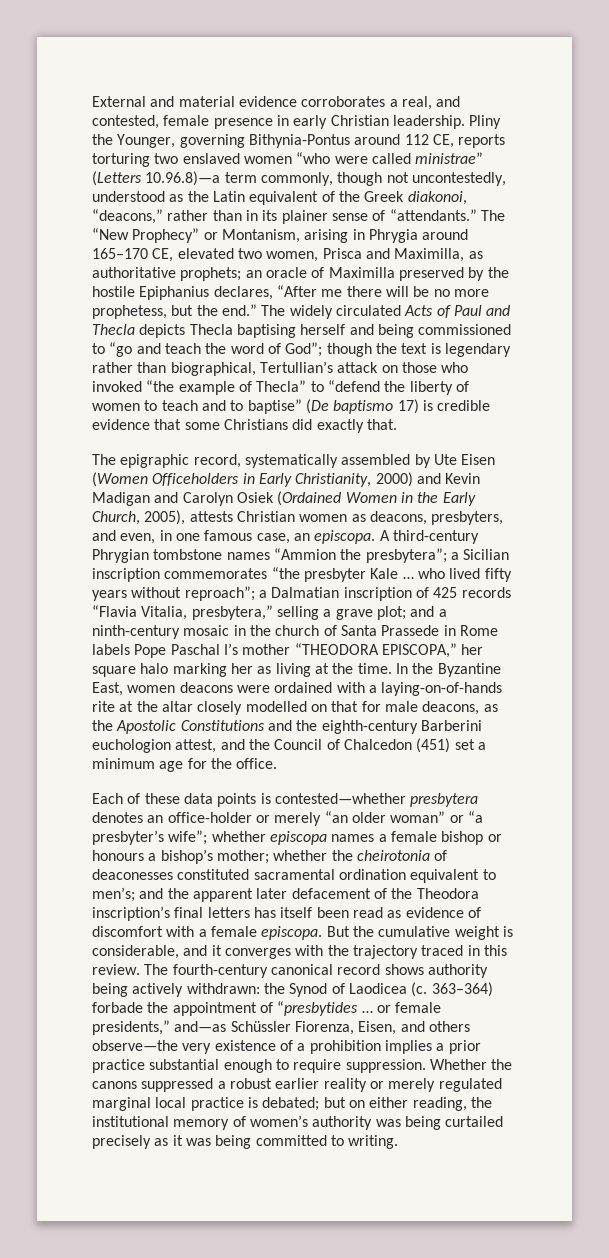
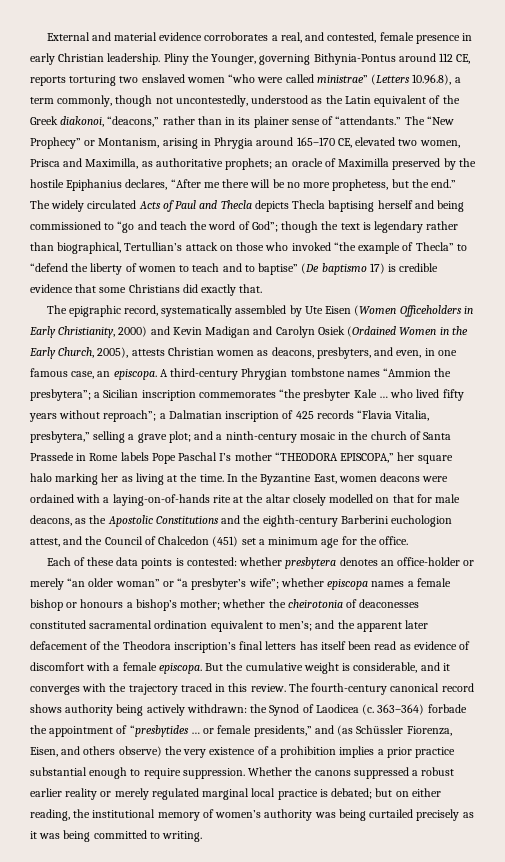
- Pliny the Younger, governing Bithynia-Pontus around 112 CE, reports torturing two enslaved women “who were called ministrae” (Letters 10.96.8)—a term commonly, though not uncontestedly, understood as the Latin equivalent of the Greek diakonoi, “deacons,” rather than in its plainer sense of “attendants.”
+ Pliny the Younger, governing Bithynia-Pontus around 112 CE, reports torturing two enslaved women “who were called ministrae” (Letters 10.96.8), a term commonly, though not uncontestedly, understood as the Latin equivalent of the Greek diakonoi, “deacons,” rather than in its plainer sense of “attendants.”
- Each of these data points is contested—whether presbytera denotes an office-holder or merely “an older woman” or “a presbyter’s wife”;
+ Each of these data points is contested: whether presbytera denotes an office-holder or merely “an older woman” or “a presbyter’s wife”;
- 363–364) forbade the appointment of “presbytides … or female presidents,” and—as Schüssler Fiorenza, Eisen, and others observe—the very existence of a prohibition implies a prior practice substantial enough to require suppression.
+ 363–364) forbade the appointment of “presbytides … or female presidents,” and (as Schüssler Fiorenza, Eisen, and others observe) the very existence of a prohibition implies a prior practice substantial enough to require suppression.

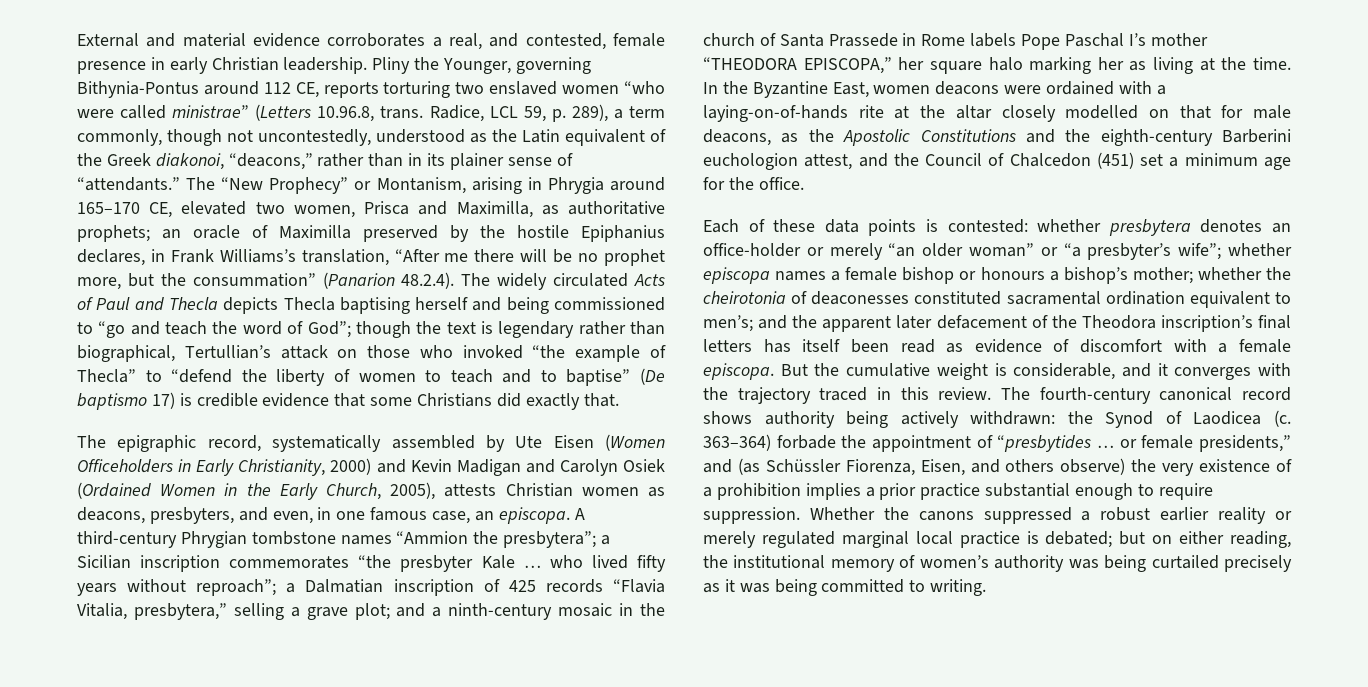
- Pliny the Younger, governing Bithynia-Pontus around 112 CE, reports torturing two enslaved women “who were called ministrae” (Letters 10.96.8), a term commonly, though not uncontestedly, understood as the Latin equivalent of the Greek diakonoi, “deacons,” rather than in its plainer sense of “attendants.”
+ Pliny the Younger, governing Bithynia-Pontus around 112 CE, reports torturing two enslaved women “who were called ministrae” (Letters 10.96.8, trans. Radice, LCL 59, p. 289), a term commonly, though not uncontestedly, understood as the Latin equivalent of the Greek diakonoi, “deacons,” rather than in its plainer sense of “attendants.”
- an oracle of Maximilla preserved by the hostile Epiphanius declares, “After me there will be no more prophetess, but the end.” The widely circulated Acts of Paul and Thecla depicts Thecla baptising herself and being commissioned to “go and teach the word of God”;
+ an oracle of Maximilla preserved by the hostile Epiphanius declares, in Frank Williams’s translation, “After me there will be no prophet more, but the consummation” (Panarion 48.2.4). The widely circulated Acts of Paul and Thecla depicts Thecla baptising herself and being commissioned to “go and teach the word of God”;

